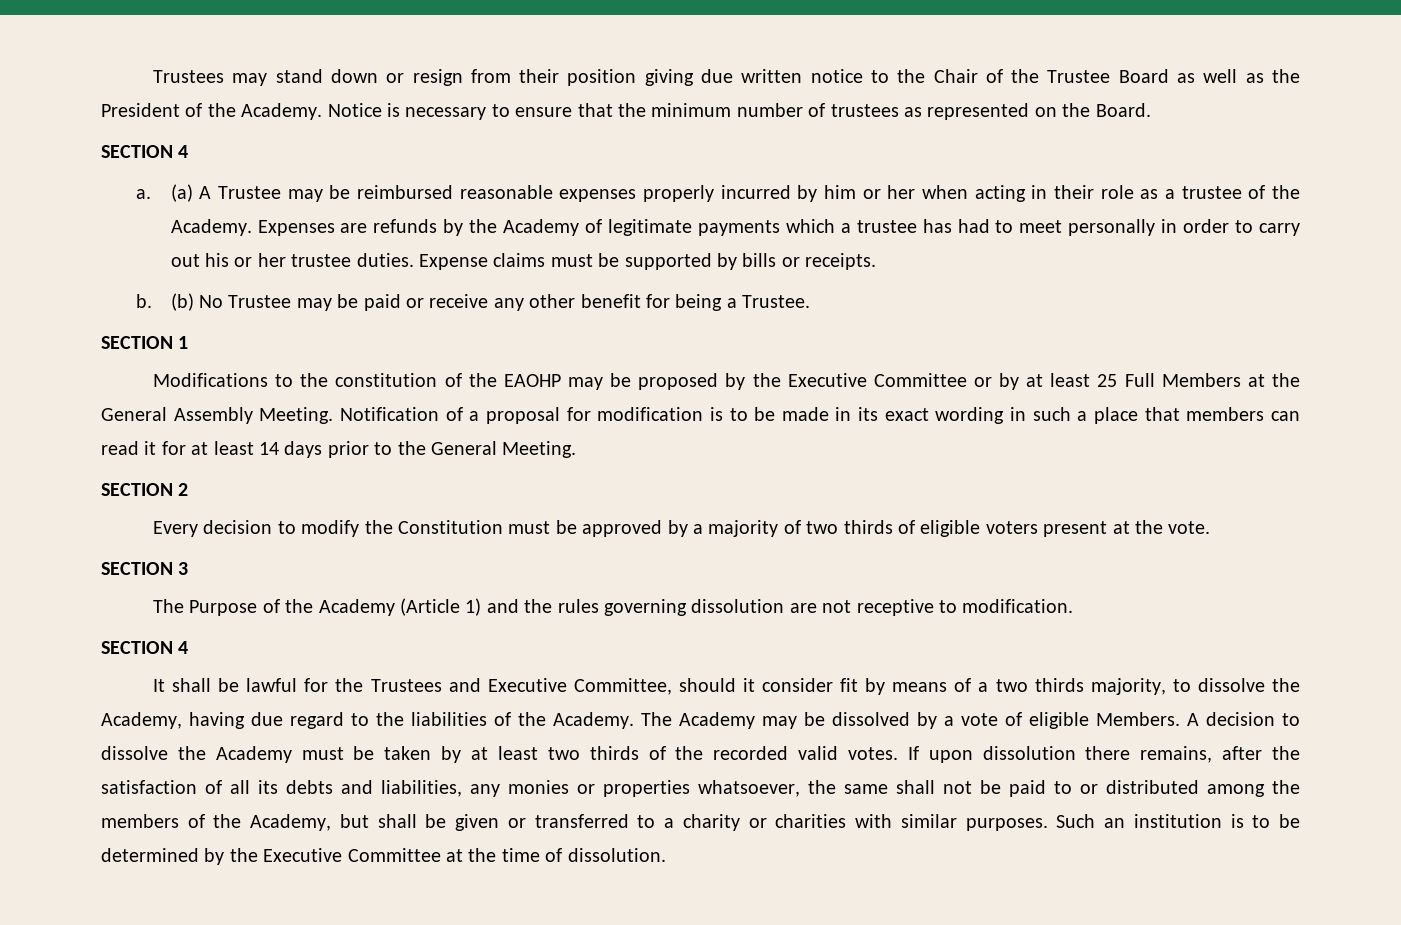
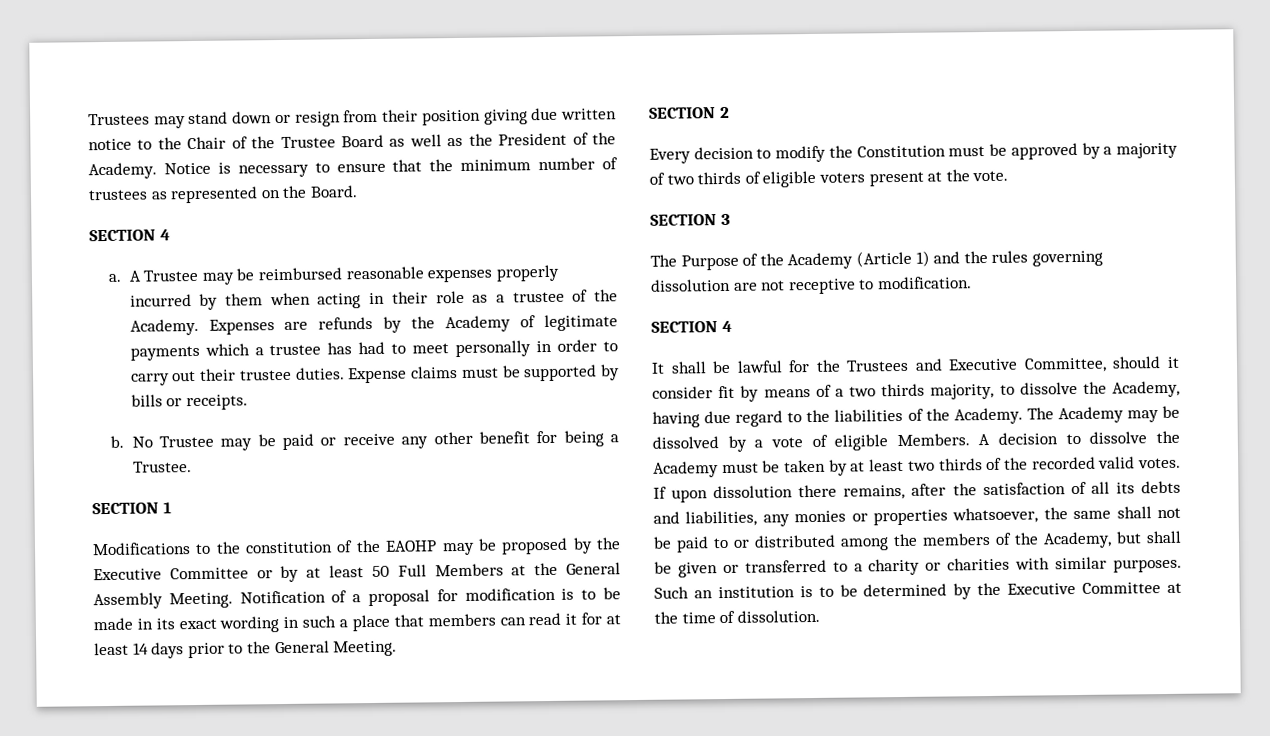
- (a) A Trustee may be reimbursed reasonable expenses properly incurred by him or her when acting in their role as a trustee of the Academy.
+ A Trustee may be reimbursed reasonable expenses properly incurred by them when acting in their role as a trustee of the Academy.
- Expenses are refunds by the Academy of legitimate payments which a trustee has had to meet personally in order to carry out his or her trustee duties.
+ Expenses are refunds by the Academy of legitimate payments which a trustee has had to meet personally in order to carry out their trustee duties.
- (b) No Trustee may be paid or receive any other benefit for being a Trustee.
+ No Trustee may be paid or receive any other benefit for being a Trustee.
- Modifications to the constitution of the EAOHP may be proposed by the Executive Committee or by at least 25 Full Members at the General Assembly Meeting.
+ Modifications to the constitution of the EAOHP may be proposed by the Executive Committee or by at least 50 Full Members at the General Assembly Meeting.

